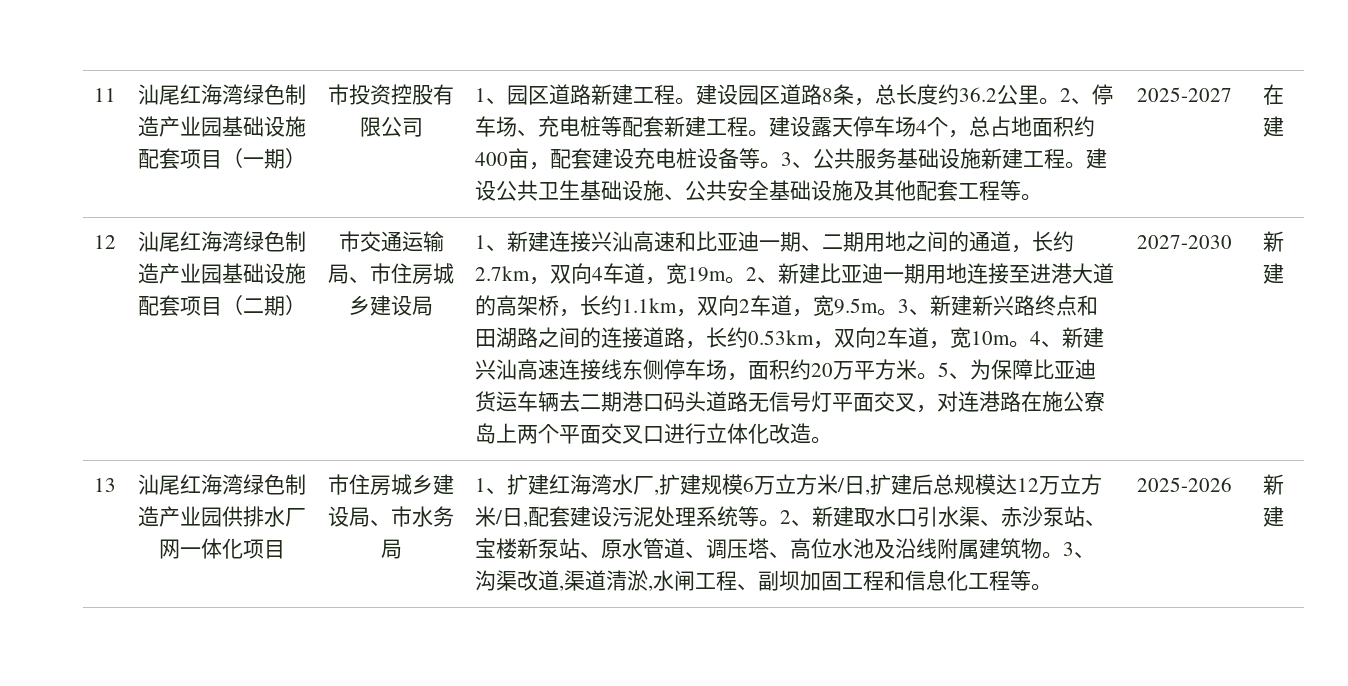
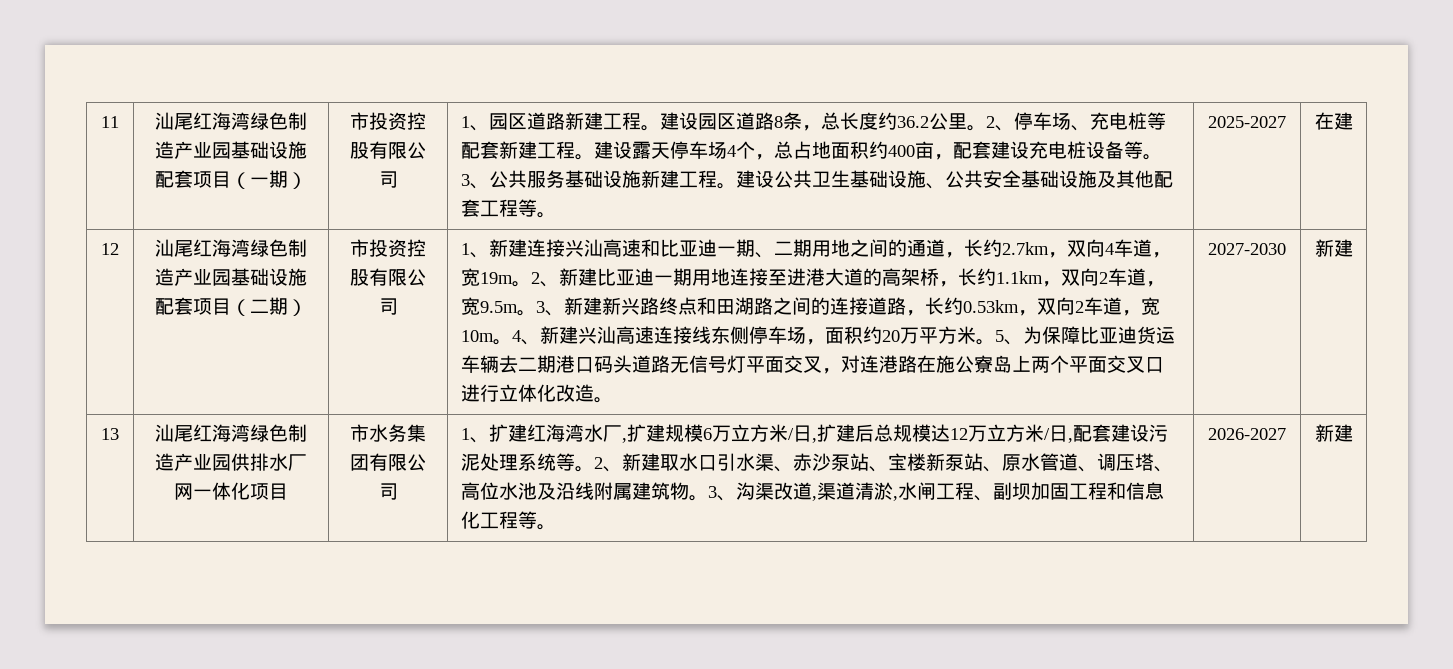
- 汕尾红海湾绿色制造产业园基础设施配套项目（二期） | 市交通运输局、市住房城乡建设局
+ 汕尾红海湾绿色制造产业园基础设施配套项目（二期） | 市投资控股有限公司
- 市住房城乡建设局、市水务局
+ 市水务集团有限公司
- 2025-2026
+ 2026-2027

